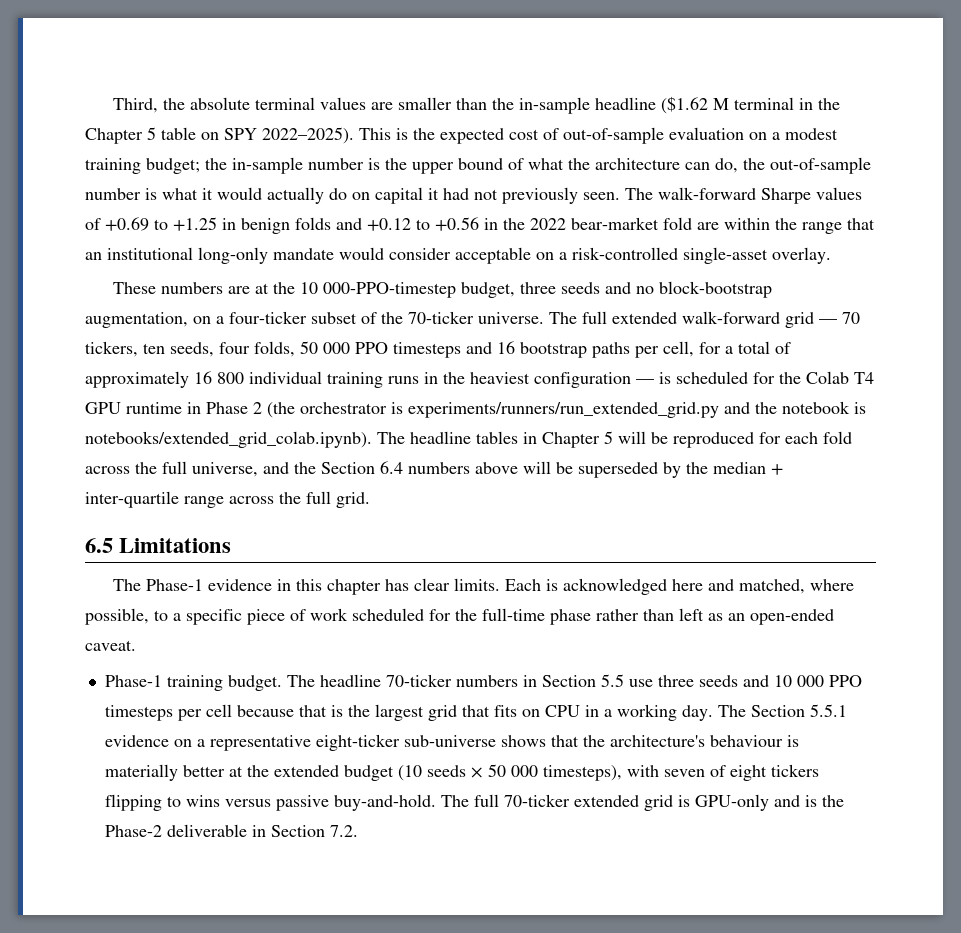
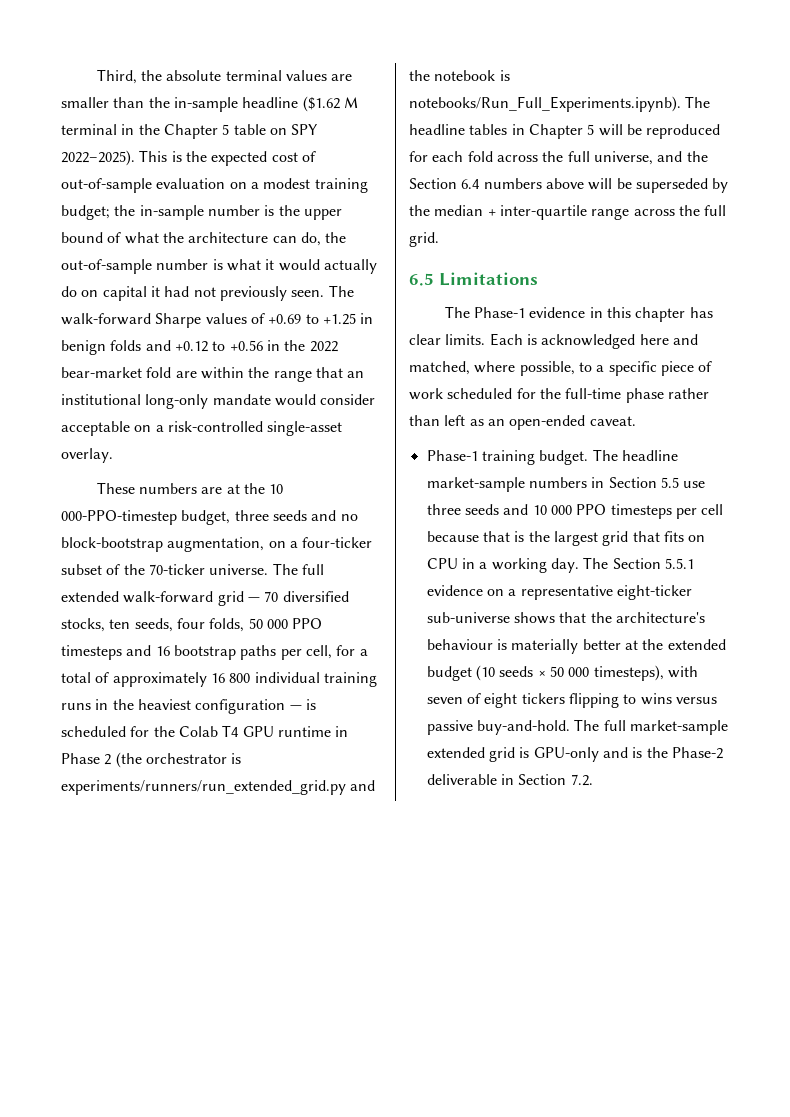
- The full extended walk-forward grid — 70 tickers, ten seeds, four folds, 50 000 PPO timesteps and 16 bootstrap paths per cell, for a total of approximately 16 800 individual training runs in the heaviest configuration — is scheduled for the Colab T4 GPU runtime in Phase 2 (the orchestrator is experiments/runners/run_extended_grid.py and the notebook is notebooks/extended_grid_colab.ipynb). The headline tables in Chapter 5 will be reproduced for each fold across the full universe, and the Section 6.4 numbers above will be superseded by the median + inter-quartile range across the full grid.
+ The full extended walk-forward grid — 70 diversified stocks, ten seeds, four folds, 50 000 PPO timesteps and 16 bootstrap paths per cell, for a total of approximately 16 800 individual training runs in the heaviest configuration — is scheduled for the Colab T4 GPU runtime in Phase 2 (the orchestrator is experiments/runners/run_extended_grid.py and the notebook is notebooks/Run_Full_Experiments.ipynb). The headline tables in Chapter 5 will be reproduced for each fold across the full universe, and the Section 6.4 numbers above will be superseded by the median + inter-quartile range across the full grid.
- The headline 70-ticker numbers in Section 5.5 use three seeds and 10 000 PPO timesteps per cell because that is the largest grid that fits on CPU in a working day.
+ The headline market-sample numbers in Section 5.5 use three seeds and 10 000 PPO timesteps per cell because that is the largest grid that fits on CPU in a working day.
- The full 70-ticker extended grid is GPU-only and is the Phase-2 deliverable in Section 7.2.
+ The full market-sample extended grid is GPU-only and is the Phase-2 deliverable in Section 7.2.

